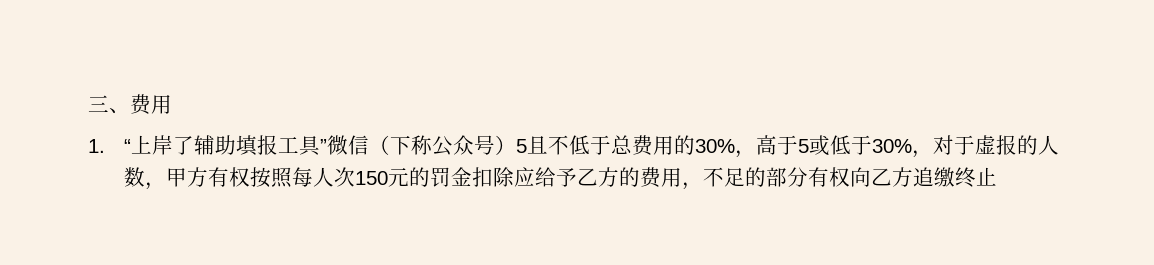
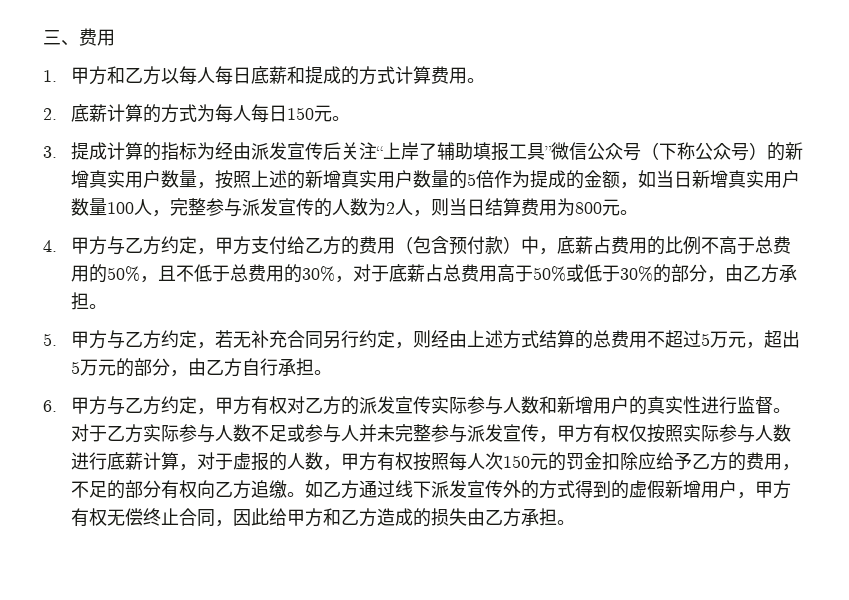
- 1. “上岸了辅助填报工具”微信（下称公众号）5且不低于总费用的30%，高于5或低于30%，对于虚报的人数，甲方有权按照每人次150元的罚金扣除应给予乙方的费用，不足的部分有权向乙方追缴终止
+ 1.甲方和乙方以每人每日底薪和提成的方式计算费用。
+ 2.底薪计算的方式为每人每日150元。
+ 3.提成计算的指标为经由派发宣传后关注“上岸了辅助填报工具”微信公众号（下称公众号）的新增真实用户数量，按照上述的新增真实用户数量的5倍作为提成的金额，如当日新增真实用户数量100人，完整参与派发宣传的人数为2人，则当日结算费用为800元。
+ 4.甲方与乙方约定，甲方支付给乙方的费用（包含预付款）中，底薪占费用的比例不高于总费用的50%，且不低于总费用的30%，对于底薪占总费用高于50%或低于30%的部分，由乙方承担。
+ 5.甲方与乙方约定，若无补充合同另行约定，则经由上述方式结算的总费用不超过5万元，超出5万元的部分，由乙方自行承担。
+ 6.甲方与乙方约定，甲方有权对乙方的派发宣传实际参与人数和新增用户的真实性进行监督。对于乙方实际参与人数不足或参与人并未完整参与派发宣传，甲方有权仅按照实际参与人数进行底薪计算，对于虚报的人数，甲方有权按照每人次150元的罚金扣除应给予乙方的费用，不足的部分有权向乙方追缴。如乙方通过线下派发宣传外的方式得到的虚假新增用户，甲方有权无偿终止合同，因此给甲方和乙方造成的损失由乙方承担。

